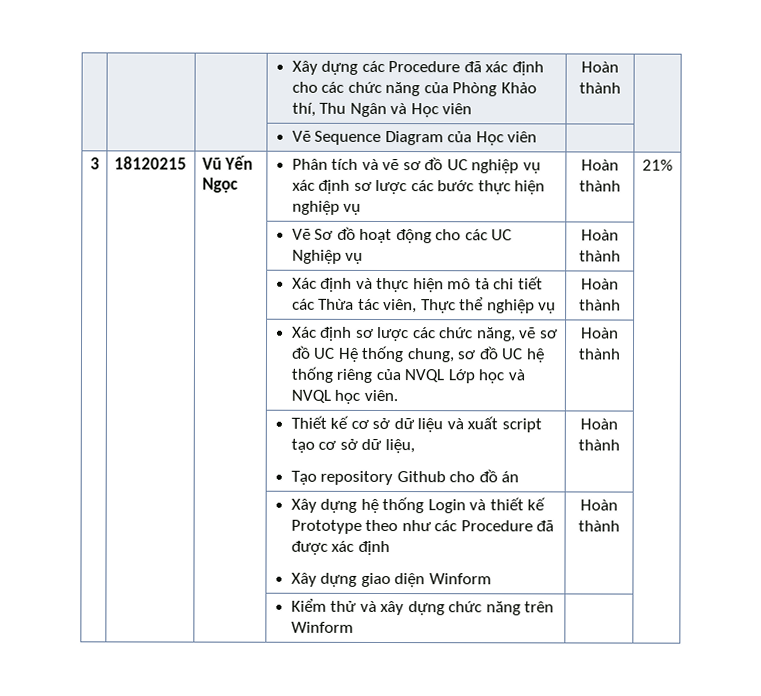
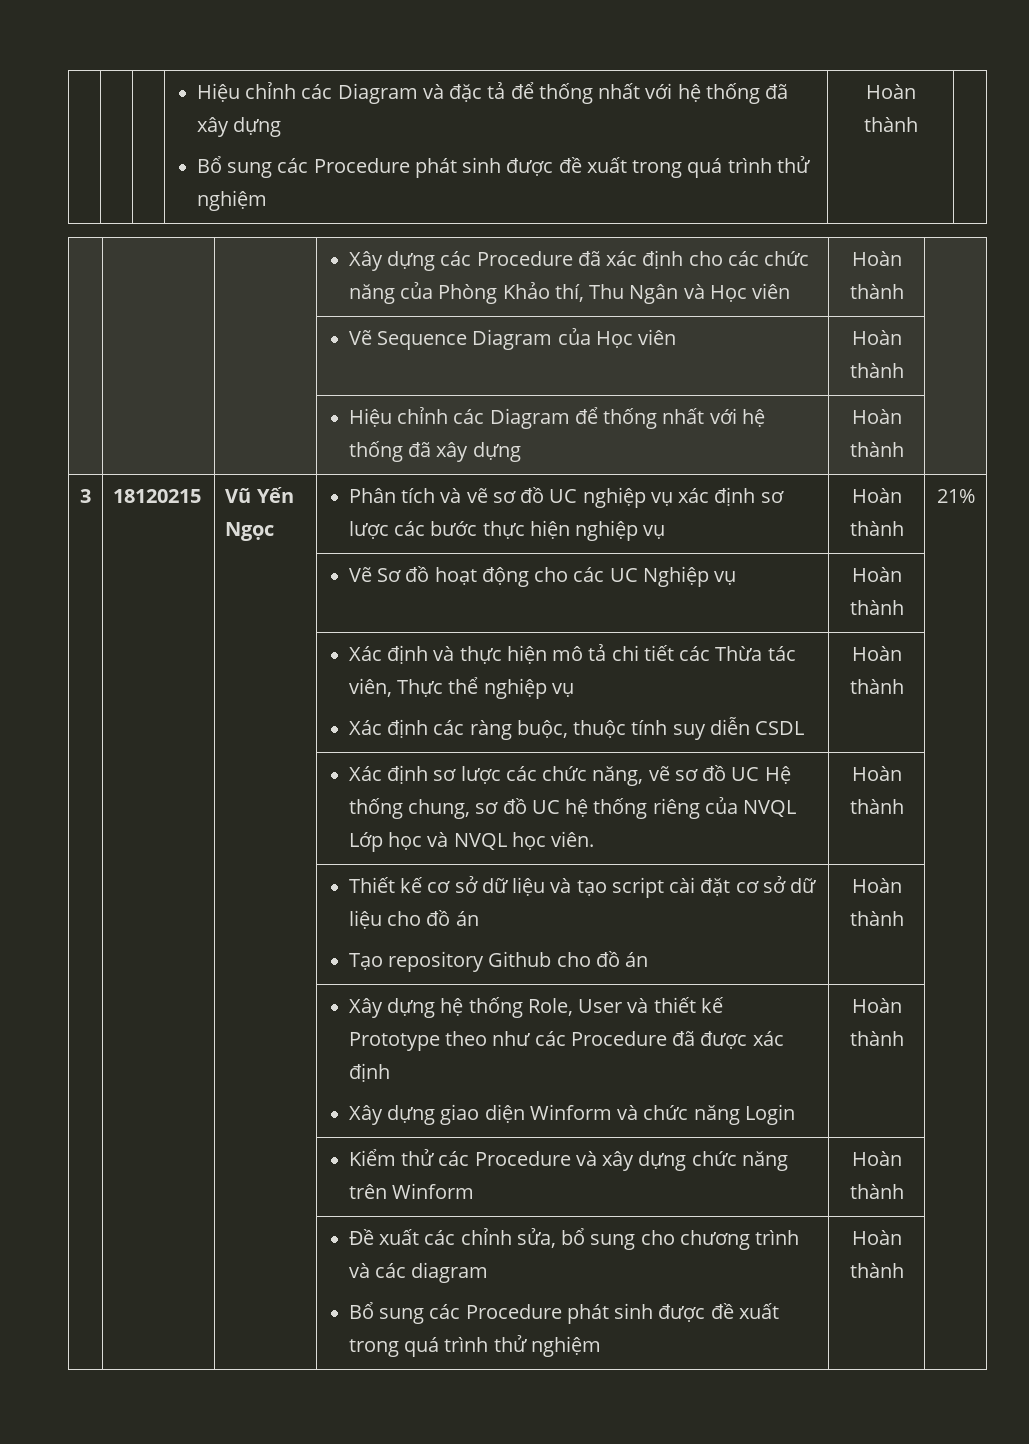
+ | | | Hiệu chỉnh các Diagram và đặc tả để thống nhất với hệ thống đã xây dựng
+ Bổ sung các Procedure phát sinh được đề xuất trong quá trình thử nghiệm | Hoàn thành |
- | | | Vẽ Sequence Diagram của Học viên | |
+ | | | Vẽ Sequence Diagram của Học viên | Hoàn thành |
+ | | | Hiệu chỉnh các Diagram để thống nhất với hệ thống đã xây dựng | Hoàn thành |
- | | | Xác định và thực hiện mô tả chi tiết các Thừa tác viên, Thực thể nghiệp vụ | Hoàn thành |
+ | | | Xác định và thực hiện mô tả chi tiết các Thừa tác viên, Thực thể nghiệp vụ
+ Xác định các ràng buộc, thuộc tính suy diễn CSDL | Hoàn thành |
- | | | Thiết kế cơ sở dữ liệu và xuất script tạo cơ sở dữ liệu,
+ | | | Thiết kế cơ sở dữ liệu và tạo script cài đặt cơ sở dữ liệu cho đồ án
- | | | Xây dựng hệ thống Login và thiết kế Prototype theo như các Procedure đã được xác định
- Xây dựng giao diện Winform | Hoàn thành |
+ | | | Xây dựng hệ thống Role, User và thiết kế Prototype theo như các Procedure đã được xác định
+ Xây dựng giao diện Winform và chức năng Login | Hoàn thành |
- | | | Kiểm thử và xây dựng chức năng trên Winform | |
+ | | | Kiểm thử các Procedure và xây dựng chức năng trên Winform | Hoàn thành |
+ | | | Đề xuất các chỉnh sửa, bổ sung cho chương trình và các diagram
+ Bổ sung các Procedure phát sinh được đề xuất trong quá trình thử nghiệm | Hoàn thành |

